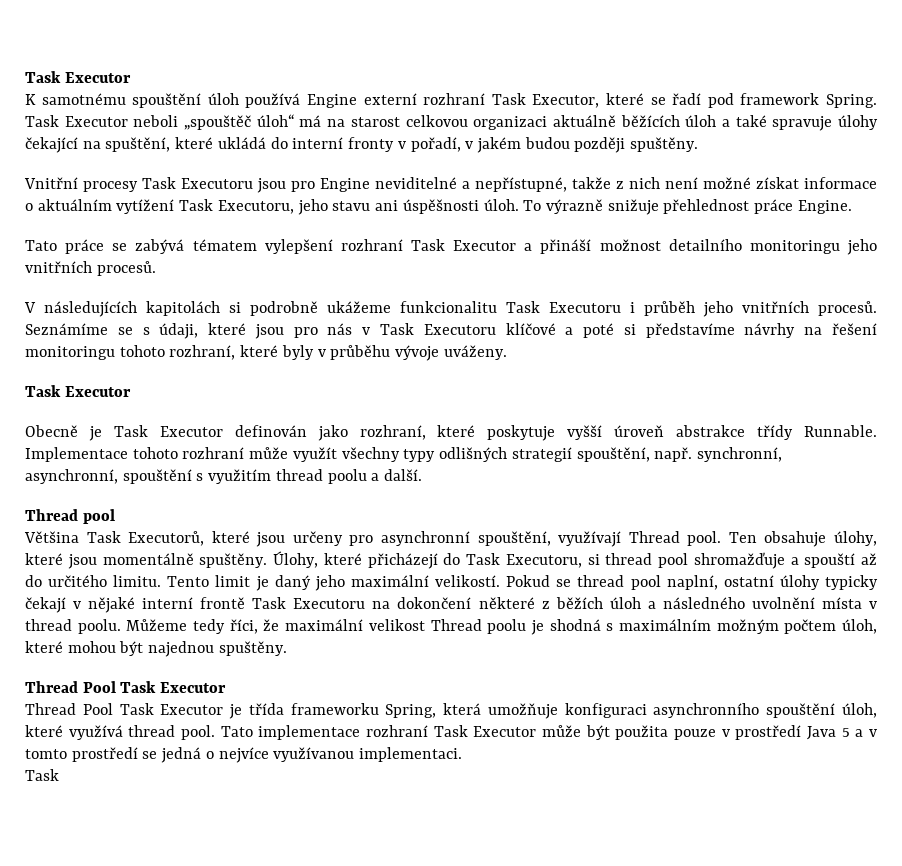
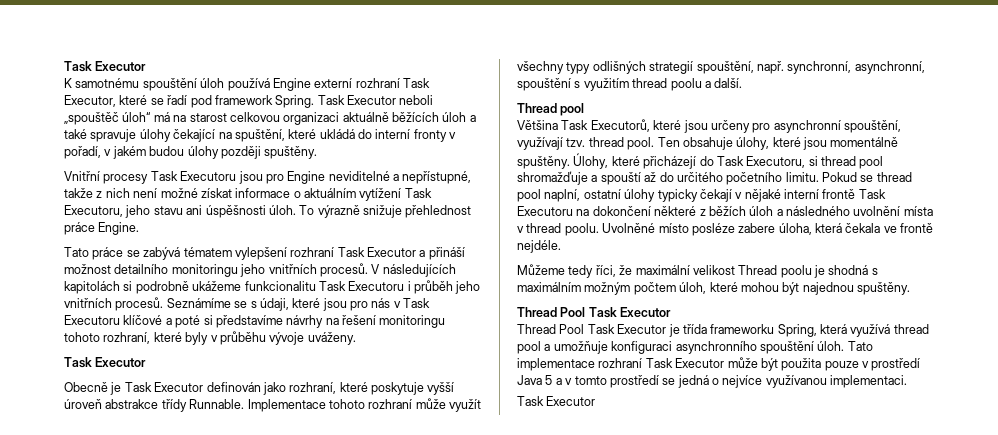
- Task Executor neboli „spouštěč úloh“ má na starost celkovou organizaci aktuálně běžících úloh a také spravuje úlohy čekající na spuštění, které ukládá do interní fronty v pořadí, v jakém budou později spuštěny.
+ Task Executor neboli „spouštěč úloh“ má na starost celkovou organizaci aktuálně běžících úloh a také spravuje úlohy čekající na spuštění, které ukládá do interní fronty v pořadí, v jakém budou úlohy později spuštěny.
- Tato práce se zabývá tématem vylepšení rozhraní Task Executor a přináší možnost detailního monitoringu jeho vnitřních procesů.
- V následujících kapitolách si podrobně ukážeme funkcionalitu Task Executoru i průběh jeho vnitřních procesů.
+ Tato práce se zabývá tématem vylepšení rozhraní Task Executor a přináší možnost detailního monitoringu jeho vnitřních procesů. V následujících kapitolách si podrobně ukážeme funkcionalitu Task Executoru i průběh jeho vnitřních procesů.
- Většina Task Executorů, které jsou určeny pro asynchronní spouštění, využívají Thread pool.
+ Většina Task Executorů, které jsou určeny pro asynchronní spouštění, využívají tzv. thread pool.
- Úlohy, které přicházejí do Task Executoru, si thread pool shromažďuje a spouští až do určitého limitu. Tento limit je daný jeho maximální velikostí.
+ Úlohy, které přicházejí do Task Executoru, si thread pool shromažďuje a spouští až do určitého početního limitu.
- Pokud se thread pool naplní, ostatní úlohy typicky čekají v nějaké interní frontě Task Executoru na dokončení některé z běžích úloh a následného uvolnění místa v thread poolu. Můžeme tedy říci, že maximální velikost Thread poolu je shodná s maximálním možným počtem úloh, které mohou být najednou spuštěny.
+ Pokud se thread pool naplní, ostatní úlohy typicky čekají v nějaké interní frontě Task Executoru na dokončení některé z běžích úloh a následného uvolnění místa v thread poolu. Uvolněné místo posléze zabere úloha, která čekala ve frontě nejdéle.
+ Můžeme tedy říci, že maximální velikost Thread poolu je shodná s maximálním možným počtem úloh, které mohou být najednou spuštěny.
- Thread Pool Task Executor je třída frameworku Spring, která umožňuje konfiguraci asynchronního spouštění úloh, které využívá thread pool.
+ Thread Pool Task Executor je třída frameworku Spring, která využívá thread pool a umožňuje konfiguraci asynchronního spouštění úloh.
  Tato implementace rozhraní Task Executor může být použita pouze v prostředí Java 5 a v tomto prostředí se jedná o nejvíce využívanou implementaci.
- Task
+ Task Executor

